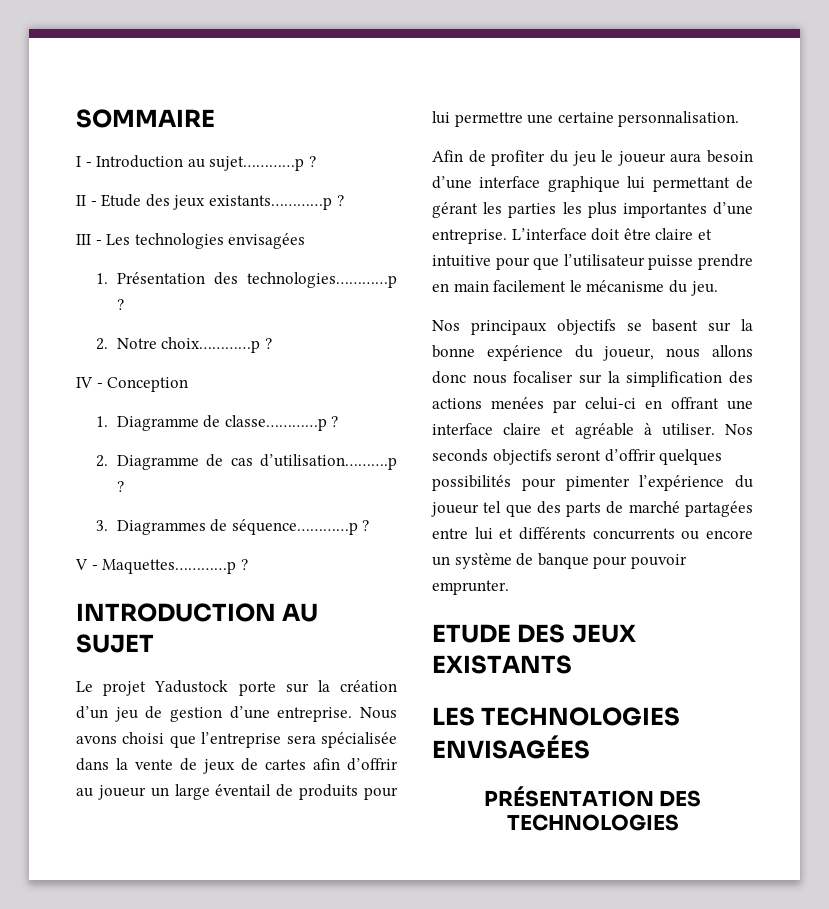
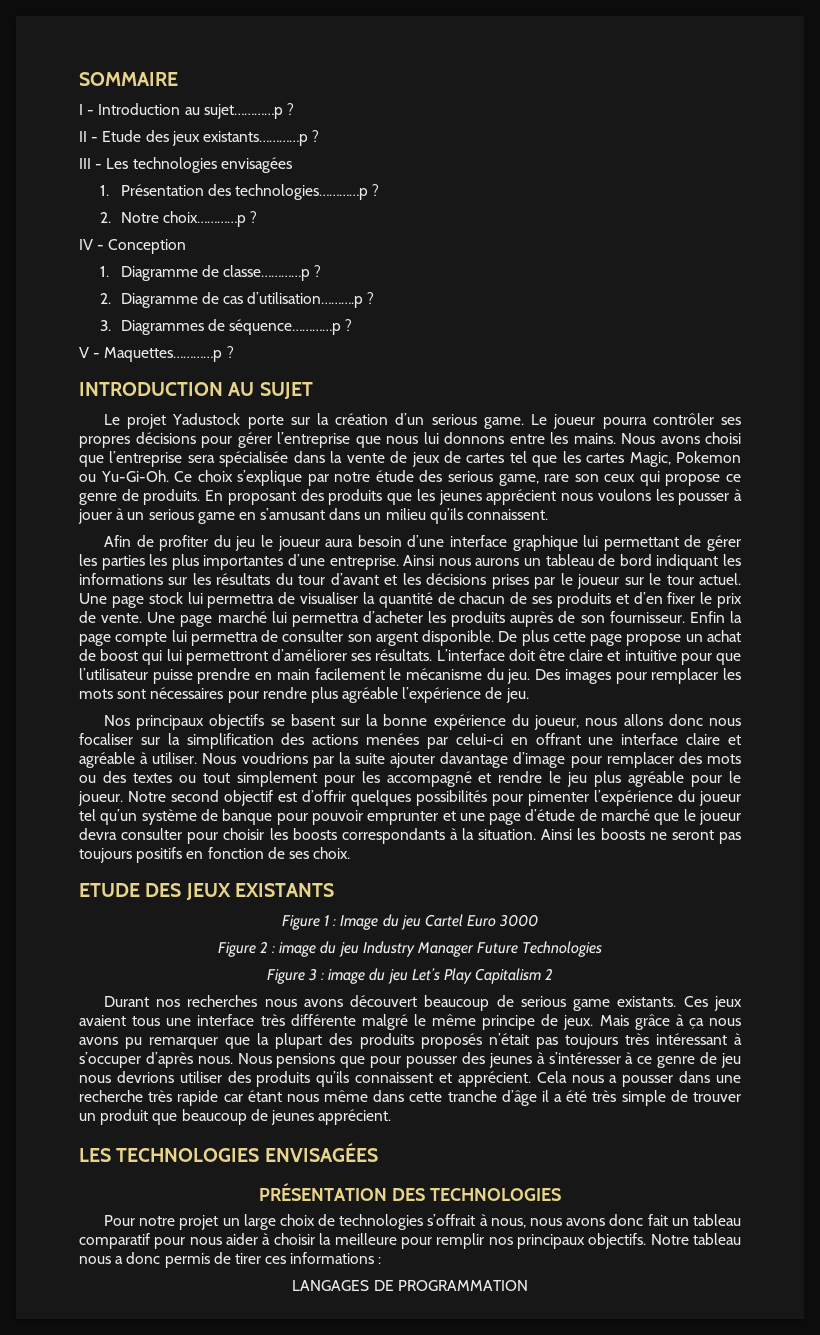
- Le projet Yadustock porte sur la création d’un jeu de gestion d’une entreprise.
+ Le projet Yadustock porte sur la création d’un serious game. Le joueur pourra contrôler ses propres décisions pour gérer l’entreprise que nous lui donnons entre les mains.
- Nous avons choisi que l’entreprise sera spécialisée dans la vente de jeux de cartes afin d’offrir au joueur un large éventail de produits pour lui permettre une certaine personnalisation.
+ Nous avons choisi que l’entreprise sera spécialisée dans la vente de jeux de cartes tel que les cartes Magic, Pokemon ou Yu-Gi-Oh. Ce choix s’explique par notre étude des serious game, rare son ceux qui propose ce genre de produits. En proposant des produits que les jeunes apprécient nous voulons les pousser à jouer à un serious game en s’amusant dans un milieu qu’ils connaissent.
- Afin de profiter du jeu le joueur aura besoin d’une interface graphique lui permettant de gérant les parties les plus importantes d’une entreprise.
+ Afin de profiter du jeu le joueur aura besoin d’une interface graphique lui permettant de gérer les parties les plus importantes d’une entreprise.
+ Ainsi nous aurons un tableau de bord indiquant les informations sur les résultats du tour d’avant et les décisions prises par le joueur sur le tour actuel. Une page stock lui permettra de visualiser la quantité de chacun de ses produits et d’en fixer le prix de vente. Une page marché lui permettra d’acheter les produits auprès de son fournisseur. Enfin la page compte lui permettra de consulter son argent disponible. De plus cette page propose un achat de boost qui lui permettront d’améliorer ses résultats.
+ Des images pour remplacer les mots sont nécessaires pour rendre plus agréable l’expérience de jeu.
- Nos seconds objectifs seront d’offrir quelques possibilités pour pimenter l’expérience du joueur tel que des parts de marché partagées entre lui et différents concurrents ou encore un système de banque pour pouvoir emprunter.
+ Nous voudrions par la suite ajouter davantage d’image pour remplacer des mots ou des textes ou tout simplement pour les accompagné et rendre le jeu plus agréable pour le joueur. Notre second objectif est d’offrir quelques possibilités pour pimenter l’expérience du joueur tel qu’un système de banque pour pouvoir emprunter et une page d’étude de marché que le joueur devra consulter pour choisir les boosts correspondants à la situation. Ainsi les boosts ne seront pas toujours positifs en fonction de ses choix.
  ETUDE DES JEUX EXISTANTS
+ Figure 1 : Image du jeu Cartel Euro 3000
+ Figure 2 : image du jeu Industry Manager Future Technologies
+ Figure 3 : image du jeu Let’s Play Capitalism 2
+ Durant nos recherches nous avons découvert beaucoup de serious game existants. Ces jeux avaient tous une interface très différente malgré le même principe de jeux. Mais grâce à ça nous avons pu remarquer que la plupart des produits proposés n’était pas toujours très intéressant à s’occuper d’après nous. Nous pensions que pour pousser des jeunes à s’intéresser à ce genre de jeu nous devrions utiliser des produits qu’ils connaissent et apprécient. Cela nous a pousser dans une recherche très rapide car étant nous même dans cette tranche d’âge il a été très simple de trouver un produit que beaucoup de jeunes apprécient.
+ Pour notre projet un large choix de technologies s’offrait à nous, nous avons donc fait un tableau comparatif pour nous aider à choisir la meilleure pour remplir nos principaux objectifs. Notre tableau nous a donc permis de tirer ces informations :
+ LANGAGES DE PROGRAMMATION

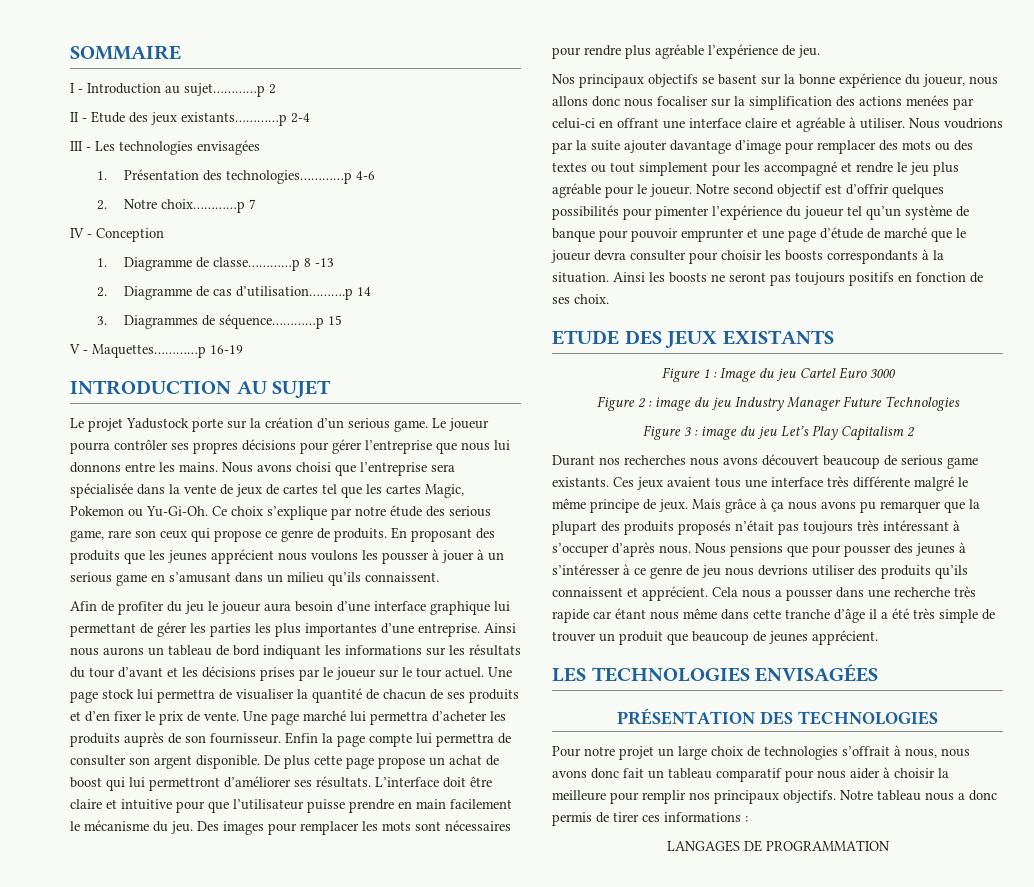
- I - Introduction au sujet…………p ?
+ I - Introduction au sujet…………p 2
- II - Etude des jeux existants…………p ?
+ II - Etude des jeux existants…………p 2-4
- 1. Présentation des technologies…………p ?
+ 1. Présentation des technologies…………p 4-6
- 2. Notre choix…………p ?
+ 2. Notre choix…………p 7
- 1. Diagramme de classe…………p ?
+ 1. Diagramme de classe…………p 8 -13
- 2. Diagramme de cas d’utilisation……….p ?
+ 2. Diagramme de cas d’utilisation……….p 14
- 3. Diagrammes de séquence…………p ?
+ 3. Diagrammes de séquence…………p 15
- V - Maquettes…………p ?
+ V - Maquettes…………p 16-19

